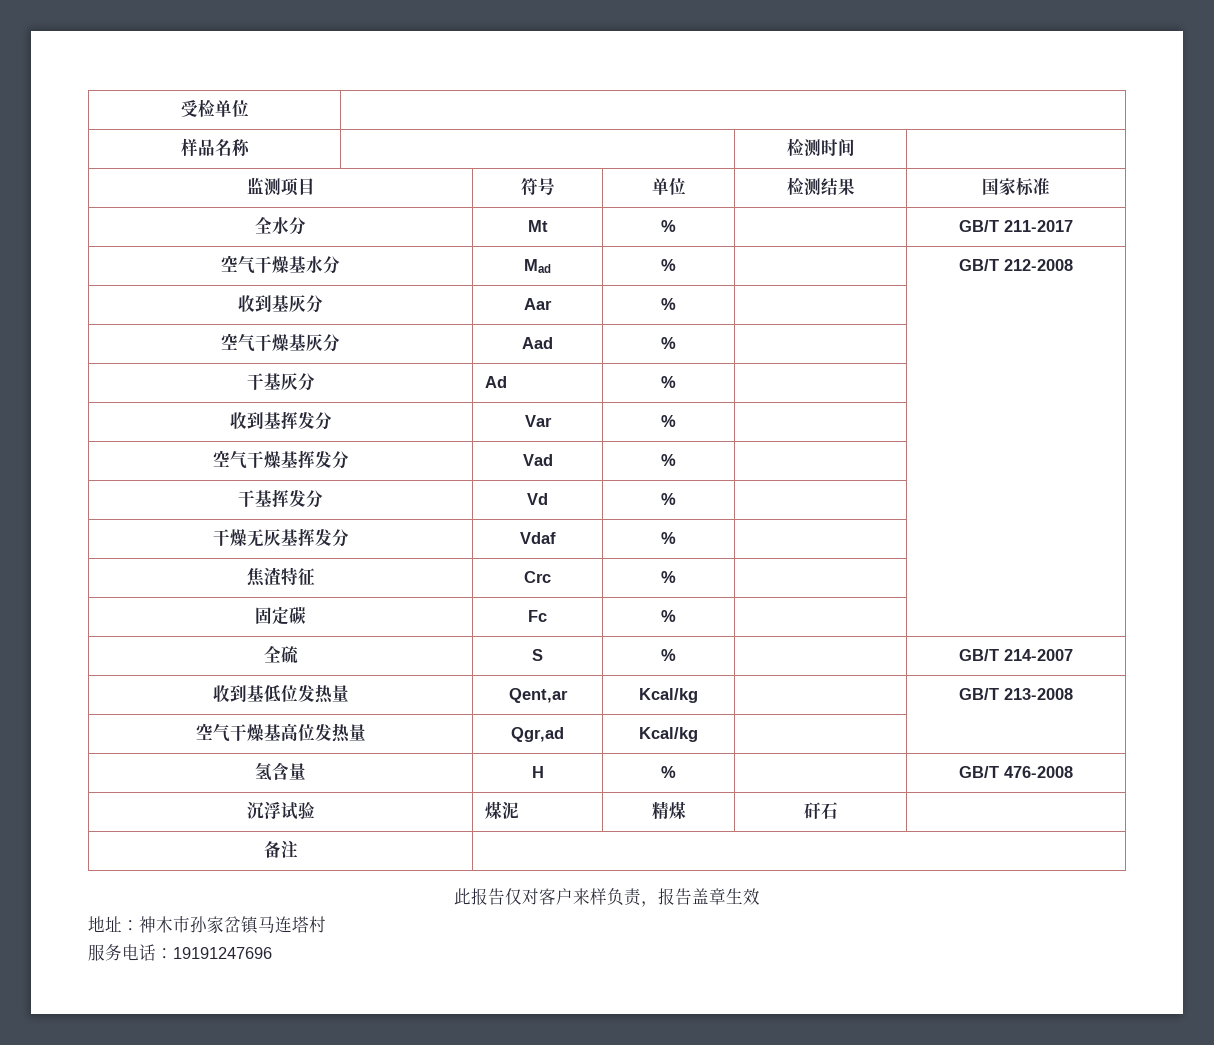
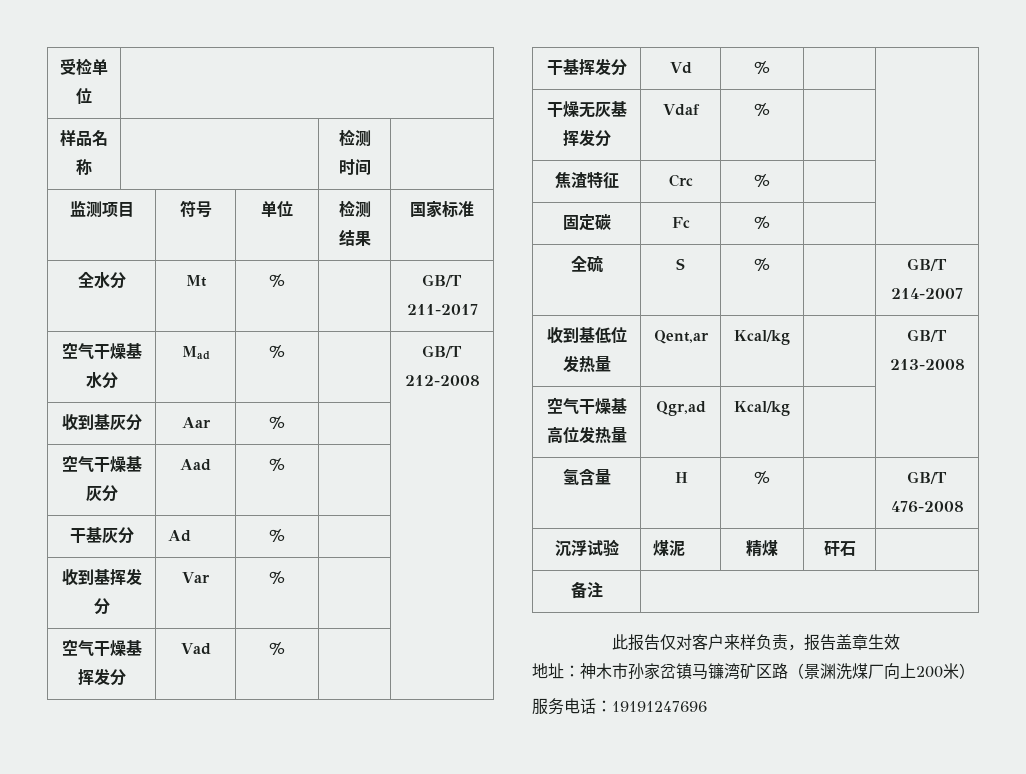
- 地址：神木市孙家岔镇马连塔村
+ 地址：神木市孙家岔镇马镰湾矿区路（景渊洗煤厂向上200米）

